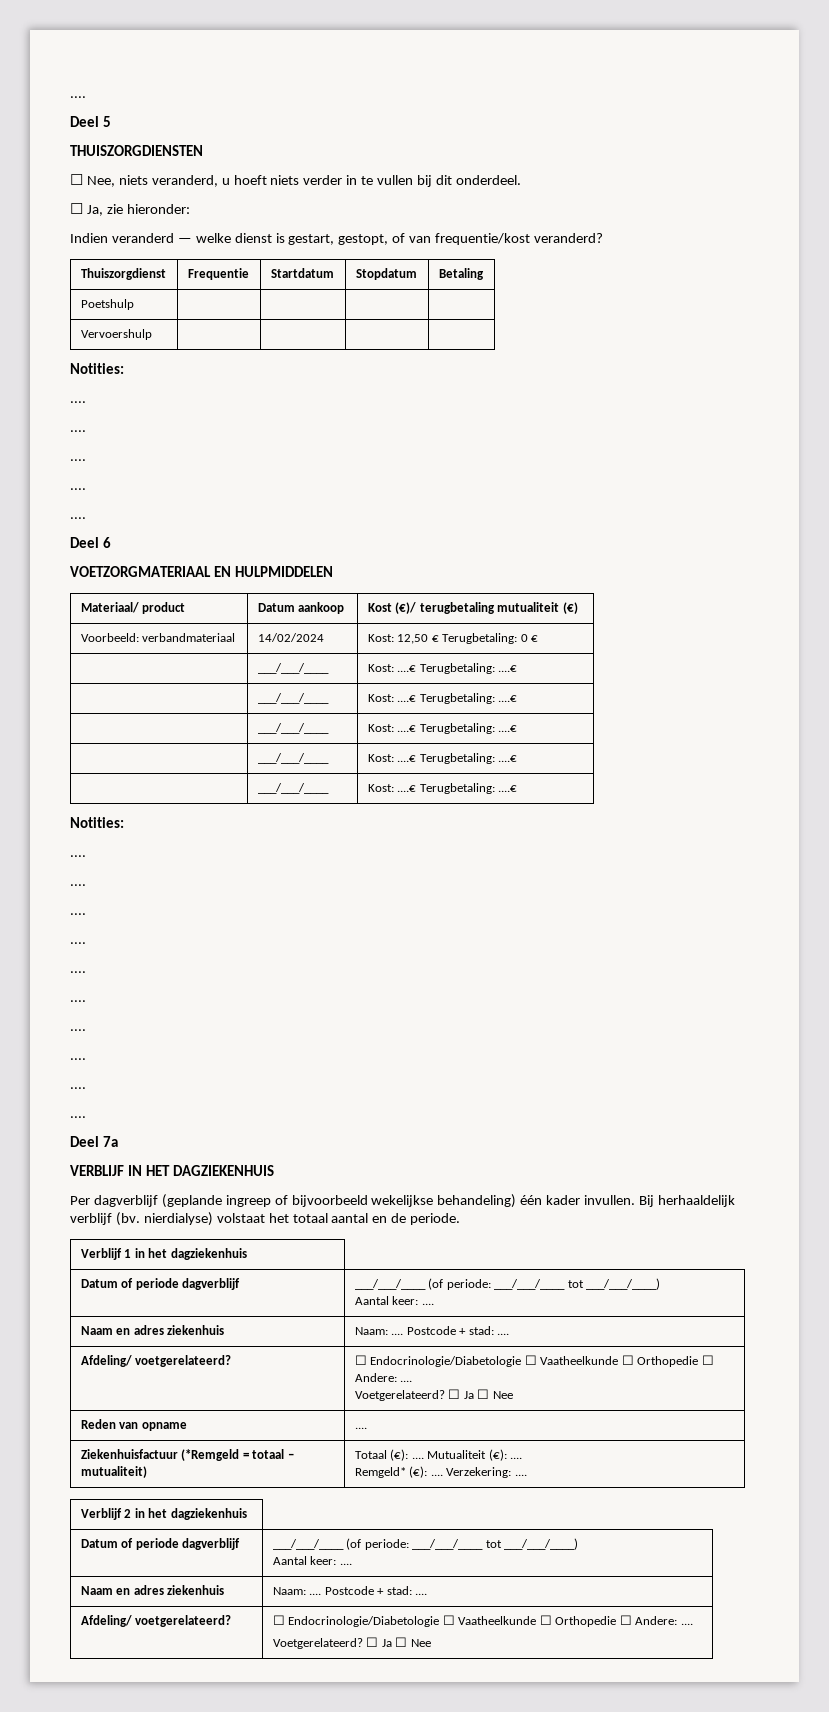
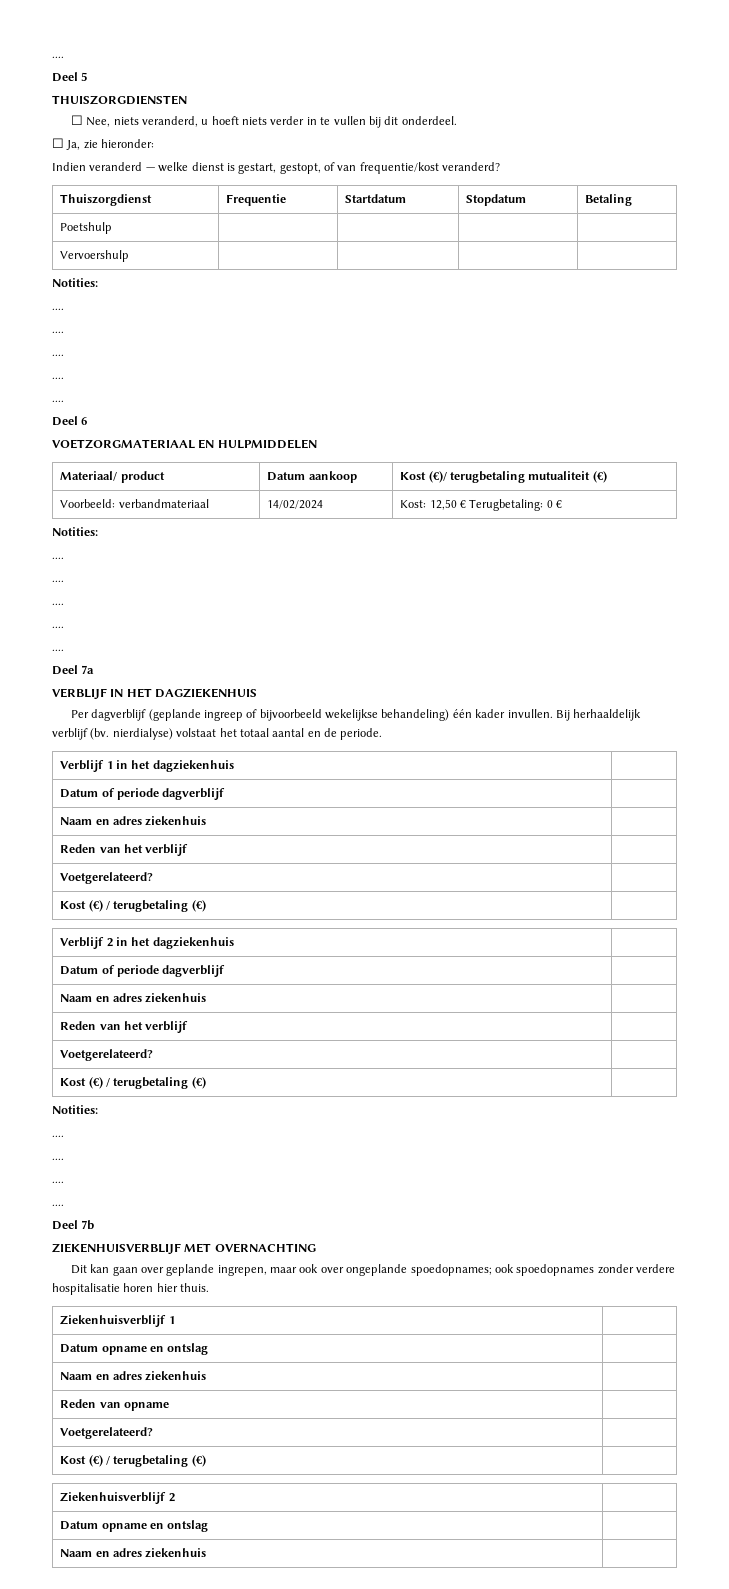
  Voorbeeld: verbandmateriaal | 14/02/2024 | Kost: 12,50 € Terugbetaling: 0 €
- | ___/___/____ | Kost: ....€ Terugbetaling: ....€
- | ___/___/____ | Kost: ....€ Terugbetaling: ....€
- | ___/___/____ | Kost: ....€ Terugbetaling: ....€
- | ___/___/____ | Kost: ....€ Terugbetaling: ....€
- | ___/___/____ | Kost: ....€ Terugbetaling: ....€
  Notities:
- ....
- ....
- ....
- ....
- ....
- Verblijf 1 in het dagziekenhuis
- Datum of periode dagverblijf | ___/___/____ (of periode: ___/___/____ tot ___/___/____)
- Aantal keer: ....
- Naam en adres ziekenhuis | Naam: .... Postcode + stad: ....
- Afdeling/ voetgerelateerd? | ☐ Endocrinologie/Diabetologie ☐ Vaatheelkunde ☐ Orthopedie ☐ Andere: ....
- Voetgerelateerd? ☐ Ja ☐ Nee
- Reden van opname | ....
- Ziekenhuisfactuur (*Remgeld = totaal – mutualiteit) | Totaal (€): .... Mutualiteit (€): ....
- Remgeld* (€): .... Verzekering: ....
+ Verblijf 1 in het dagziekenhuis |
+ Datum of periode dagverblijf |
+ Naam en adres ziekenhuis |
+ Reden van het verblijf |
+ Voetgerelateerd? |
+ Kost (€) / terugbetaling (€) |
- Verblijf 2 in het dagziekenhuis
- Datum of periode dagverblijf | ___/___/____ (of periode: ___/___/____ tot ___/___/____)
- Aantal keer: ....
- Naam en adres ziekenhuis | Naam: .... Postcode + stad: ....
- Afdeling/ voetgerelateerd? | ☐ Endocrinologie/Diabetologie ☐ Vaatheelkunde ☐ Orthopedie ☐ Andere: ....
- Voetgerelateerd? ☐ Ja ☐ Nee
+ Verblijf 2 in het dagziekenhuis |
+ Datum of periode dagverblijf |
+ Naam en adres ziekenhuis |
+ Reden van het verblijf |
+ Voetgerelateerd? |
+ Kost (€) / terugbetaling (€) |
+ Notities:
+ ....
+ ....
+ ....
+ ....
+ Deel 7b
+ ZIEKENHUISVERBLIJF MET OVERNACHTING
+ Dit kan gaan over geplande ingrepen, maar ook over ongeplande spoedopnames; ook spoedopnames zonder verdere hospitalisatie horen hier thuis.
+ Ziekenhuisverblijf 1 |
+ Datum opname en ontslag |
+ Naam en adres ziekenhuis |
+ Reden van opname |
+ Voetgerelateerd? |
+ Kost (€) / terugbetaling (€) |
+ Ziekenhuisverblijf 2 |
+ Datum opname en ontslag |
+ Naam en adres ziekenhuis |

